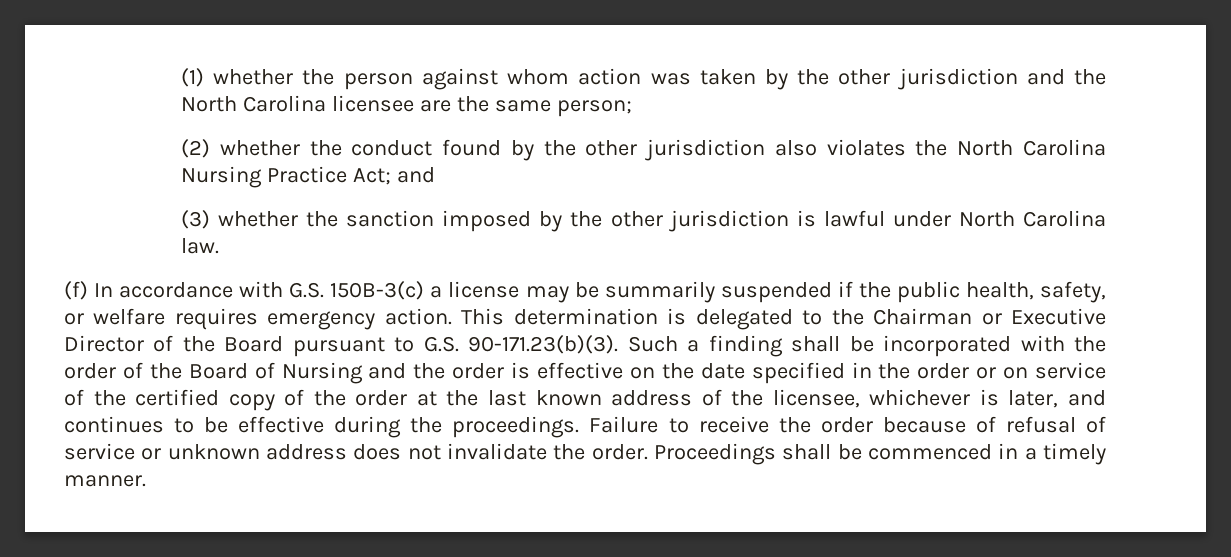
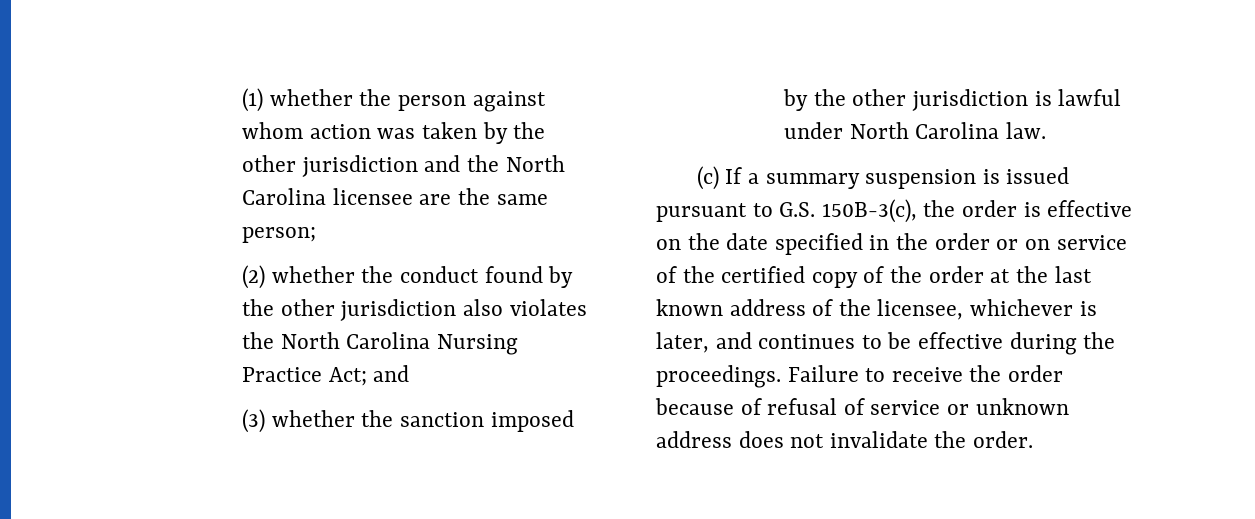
- (f) In accordance with G.S. 150B-3(c) a license may be summarily suspended if the public health, safety, or welfare requires emergency action. This determination is delegated to the Chairman or Executive Director of the Board pursuant to G.S. 90-171.23(b)(3). Such a finding shall be incorporated with the order of the Board of Nursing and the order is effective on the date specified in the order or on service of the certified copy of the order at the last known address of the licensee, whichever is later, and continues to be effective during the proceedings.
+ (c) If a summary suspension is issued pursuant to G.S. 150B-3(c), the order is effective on the date specified in the order or on service of the certified copy of the order at the last known address of the licensee, whichever is later, and continues to be effective during the proceedings.
- Proceedings shall be commenced in a timely manner.

